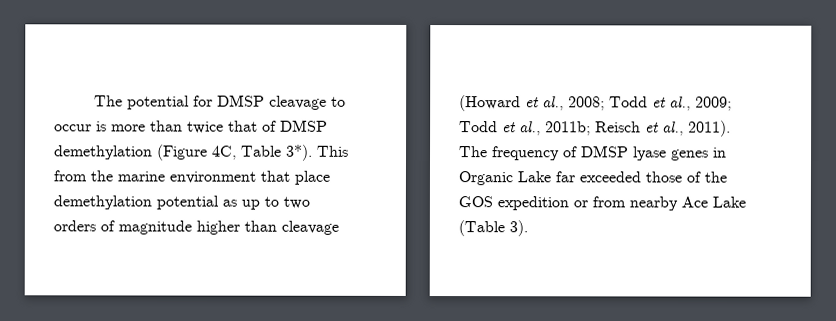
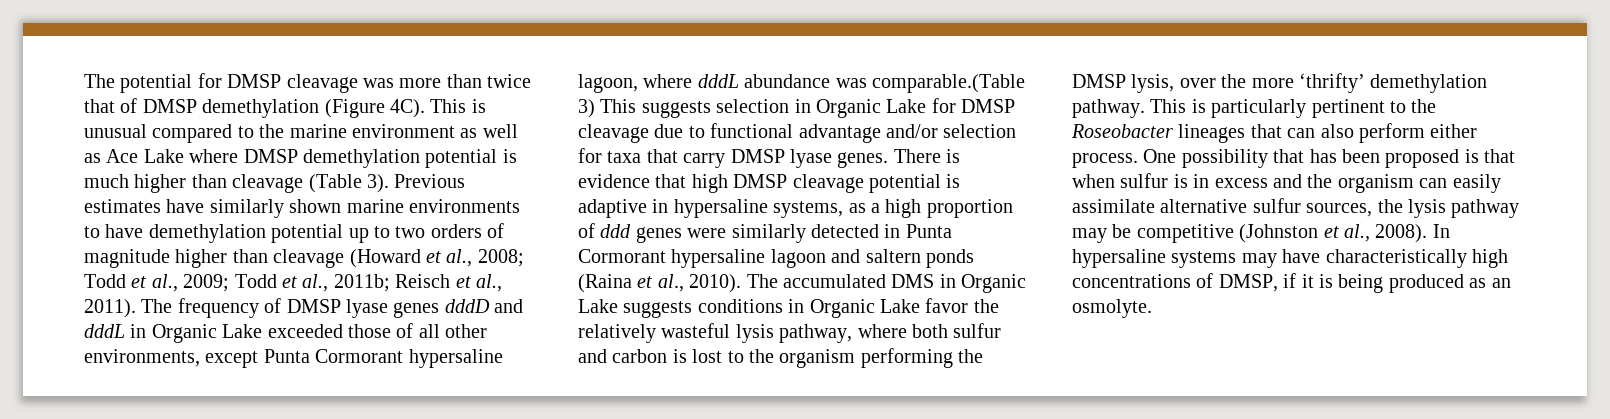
- The potential for DMSP cleavage to occur is more than twice that of DMSP demethylation (Figure 4C, Table 3*). This from the marine environment that place demethylation potential as up to two orders of magnitude higher than cleavage (Howard et al., 2008; Todd et al., 2009; Todd et al., 2011b; Reisch et al., 2011).
+ The potential for DMSP cleavage was more than twice that of DMSP demethylation (Figure 4C). This is unusual compared to the marine environment as well as Ace Lake where DMSP demethylation potential is much higher than cleavage (Table 3). Previous estimates have similarly shown marine environments to have demethylation potential up to two orders of magnitude higher than cleavage (Howard et al., 2008; Todd et al., 2009; Todd et al., 2011b; Reisch et al., 2011).
- The frequency of DMSP lyase genes in Organic Lake far exceeded those of the GOS expedition or from nearby Ace Lake (Table 3).
+ The frequency of DMSP lyase genes dddD and dddL in Organic Lake exceeded those of all other environments, except Punta Cormorant hypersaline lagoon, where dddL abundance was comparable.(Table 3) This suggests selection in Organic Lake for DMSP cleavage due to functional advantage and/or selection for taxa that carry DMSP lyase genes. There is evidence that high DMSP cleavage potential is adaptive in hypersaline systems, as a high proportion of ddd genes were similarly detected in Punta Cormorant hypersaline lagoon and saltern ponds (Raina et al., 2010). The accumulated DMS in Organic Lake suggests conditions in Organic Lake favor the relatively wasteful lysis pathway, where both sulfur and carbon is lost to the organism performing the DMSP lysis, over the more ‘thrifty’ demethylation pathway. This is particularly pertinent to the Roseobacter lineages that can also perform either process. One possibility that has been proposed is that when sulfur is in excess and the organism can easily assimilate alternative sulfur sources, the lysis pathway may be competitive (Johnston et al., 2008). In hypersaline systems may have characteristically high concentrations of DMSP, if it is being produced as an osmolyte.

